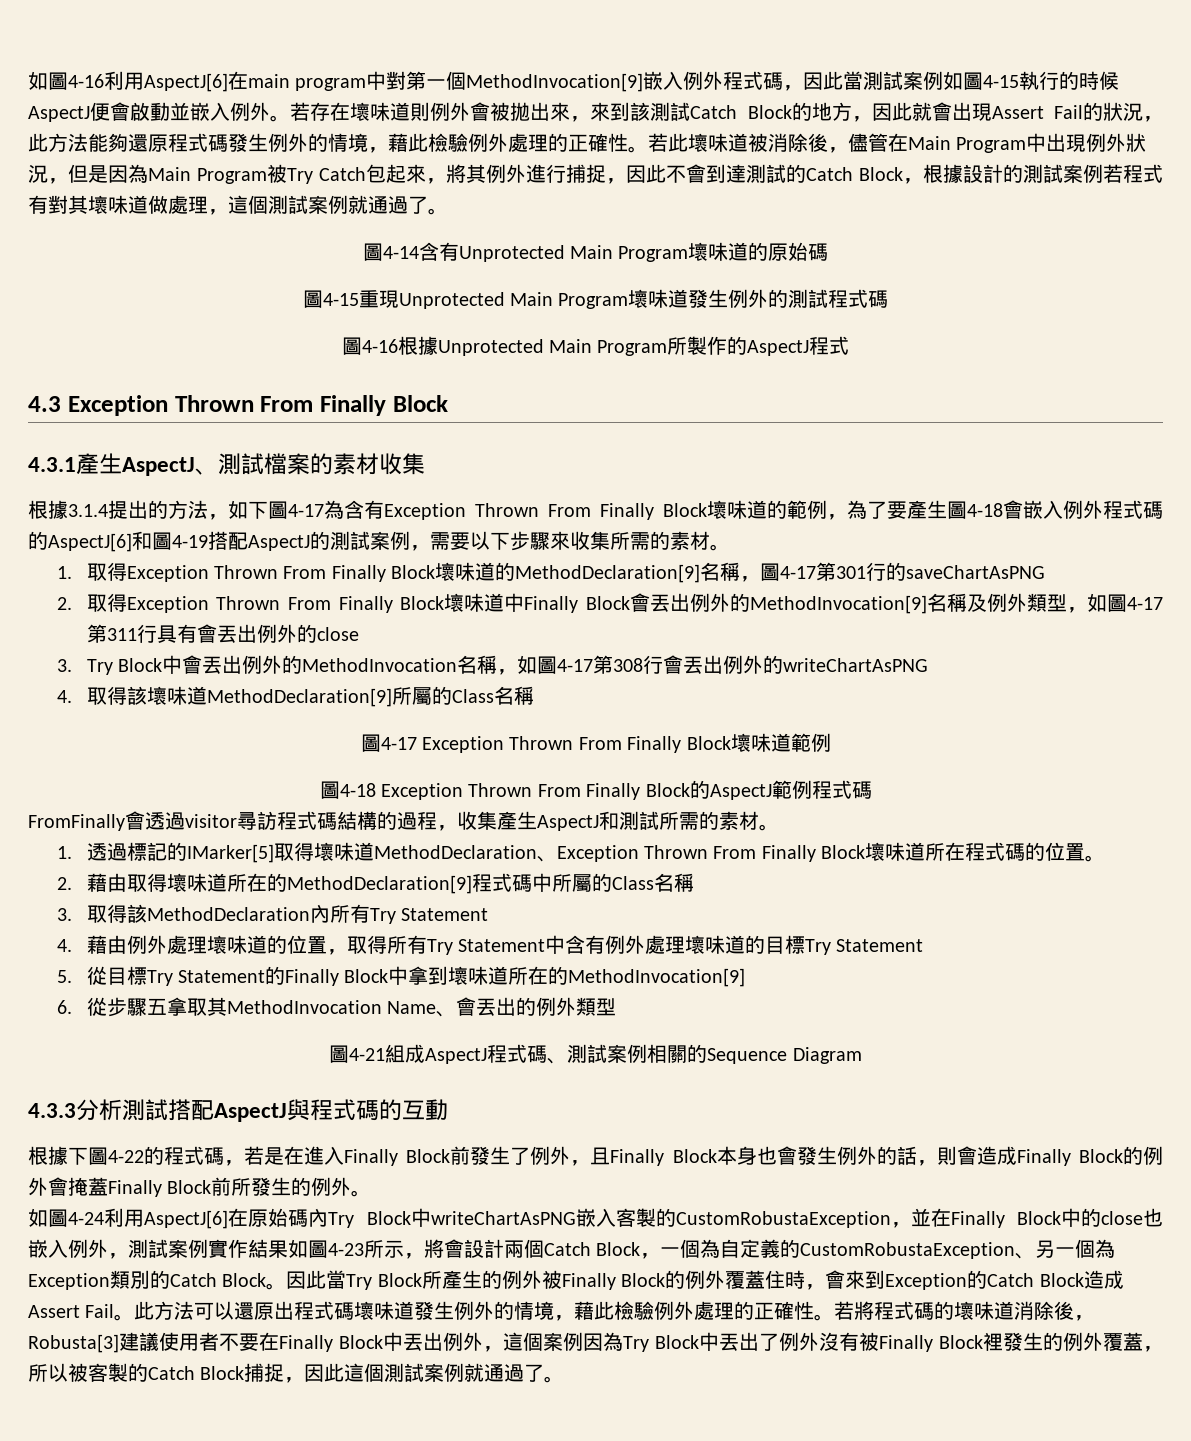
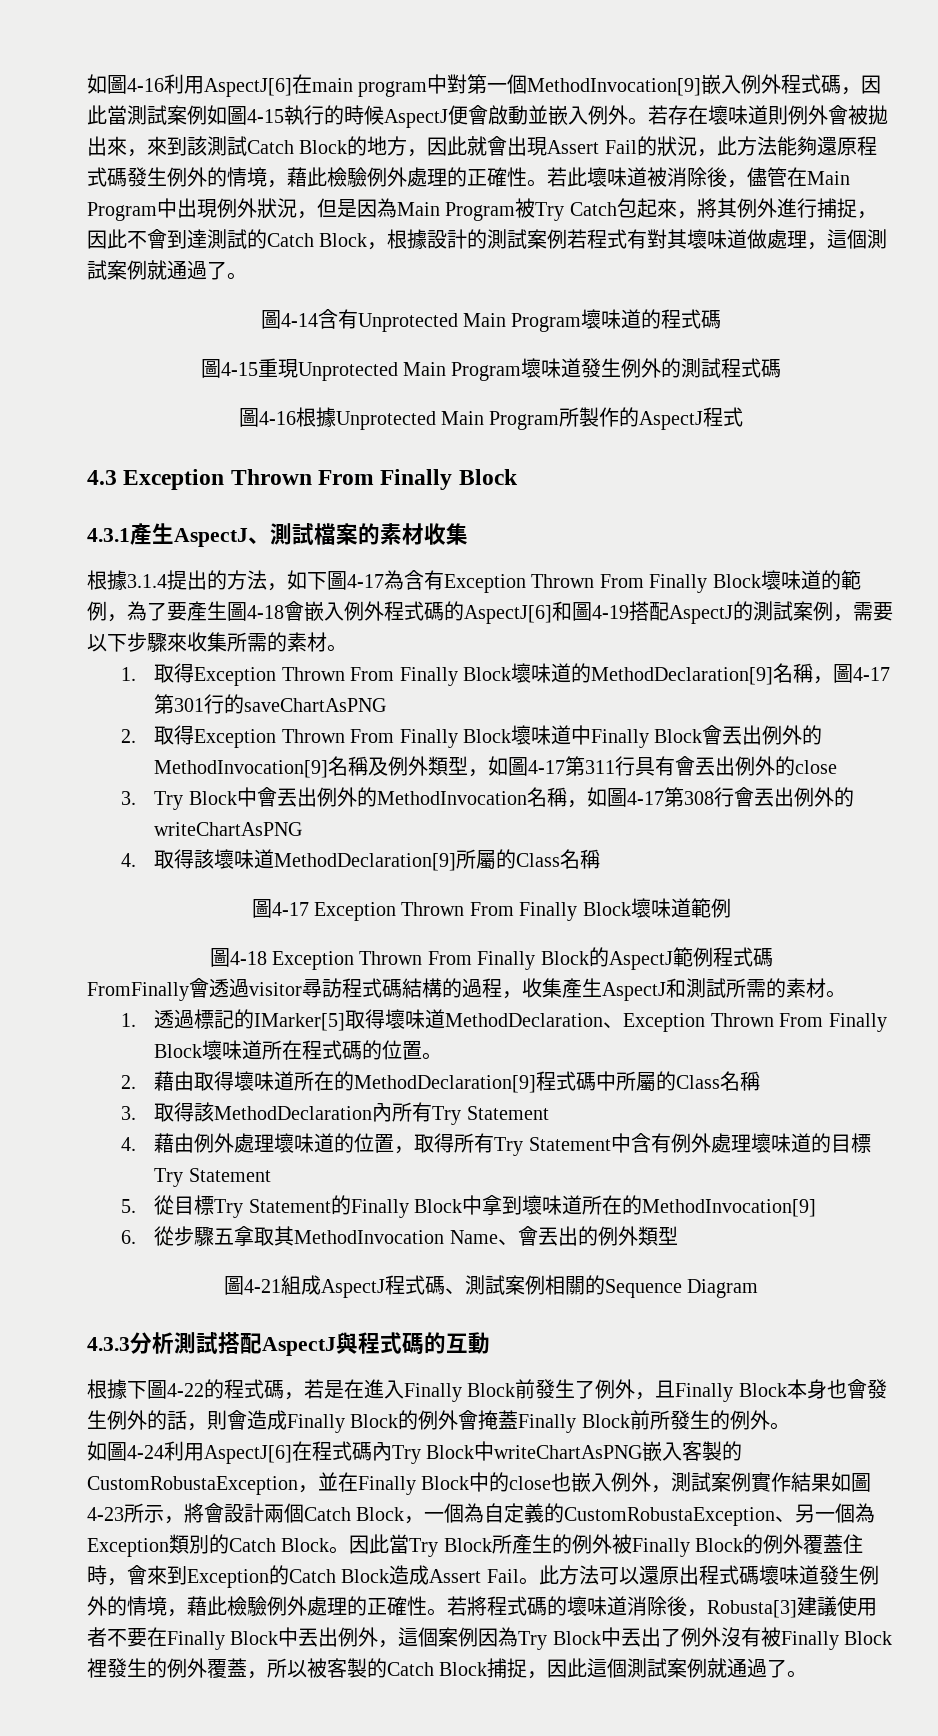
- 圖4-14含有Unprotected Main Program壞味道的原始碼
+ 圖4-14含有Unprotected Main Program壞味道的程式碼
- 如圖4-24利用AspectJ[6]在原始碼內Try Block中writeChartAsPNG嵌入客製的CustomRobustaException，並在Finally Block中的close也嵌入例外，測試案例實作結果如圖4-23所示，將會設計兩個Catch Block，一個為自定義的CustomRobustaException、另一個為Exception類別的Catch Block。
+ 如圖4-24利用AspectJ[6]在程式碼內Try Block中writeChartAsPNG嵌入客製的CustomRobustaException，並在Finally Block中的close也嵌入例外，測試案例實作結果如圖4-23所示，將會設計兩個Catch Block，一個為自定義的CustomRobustaException、另一個為Exception類別的Catch Block。

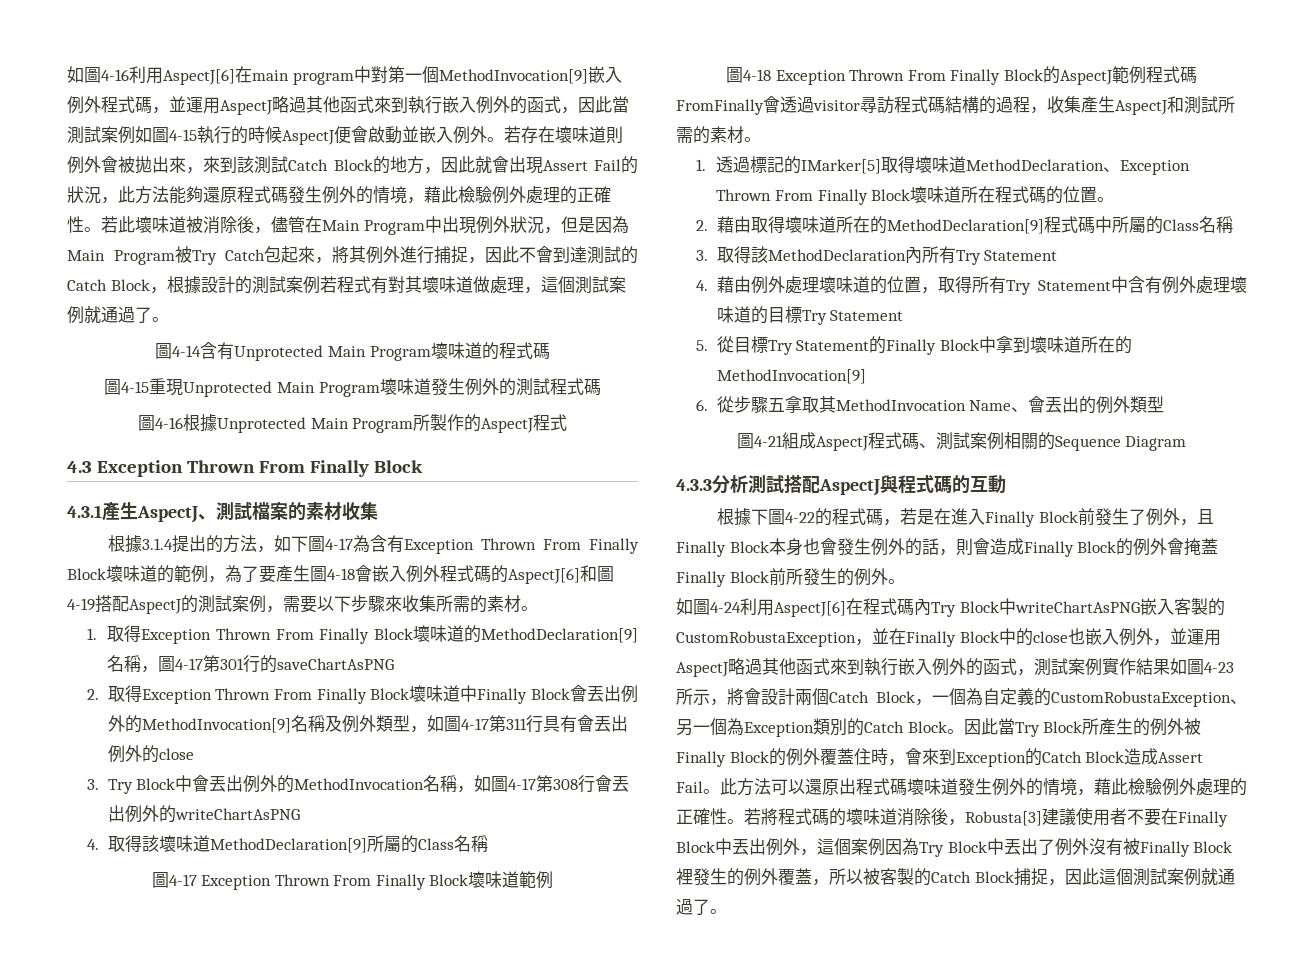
- 如圖4-16利用AspectJ[6]在main program中對第一個MethodInvocation[9]嵌入例外程式碼，因此當測試案例如圖4-15執行的時候AspectJ便會啟動並嵌入例外。
+ 如圖4-16利用AspectJ[6]在main program中對第一個MethodInvocation[9]嵌入例外程式碼，並運用AspectJ略過其他函式來到執行嵌入例外的函式，因此當測試案例如圖4-15執行的時候AspectJ便會啟動並嵌入例外。
- 如圖4-24利用AspectJ[6]在程式碼內Try Block中writeChartAsPNG嵌入客製的CustomRobustaException，並在Finally Block中的close也嵌入例外，測試案例實作結果如圖4-23所示，將會設計兩個Catch Block，一個為自定義的CustomRobustaException、另一個為Exception類別的Catch Block。
+ 如圖4-24利用AspectJ[6]在程式碼內Try Block中writeChartAsPNG嵌入客製的CustomRobustaException，並在Finally Block中的close也嵌入例外，並運用AspectJ略過其他函式來到執行嵌入例外的函式，測試案例實作結果如圖4-23所示，將會設計兩個Catch Block，一個為自定義的CustomRobustaException、另一個為Exception類別的Catch Block。

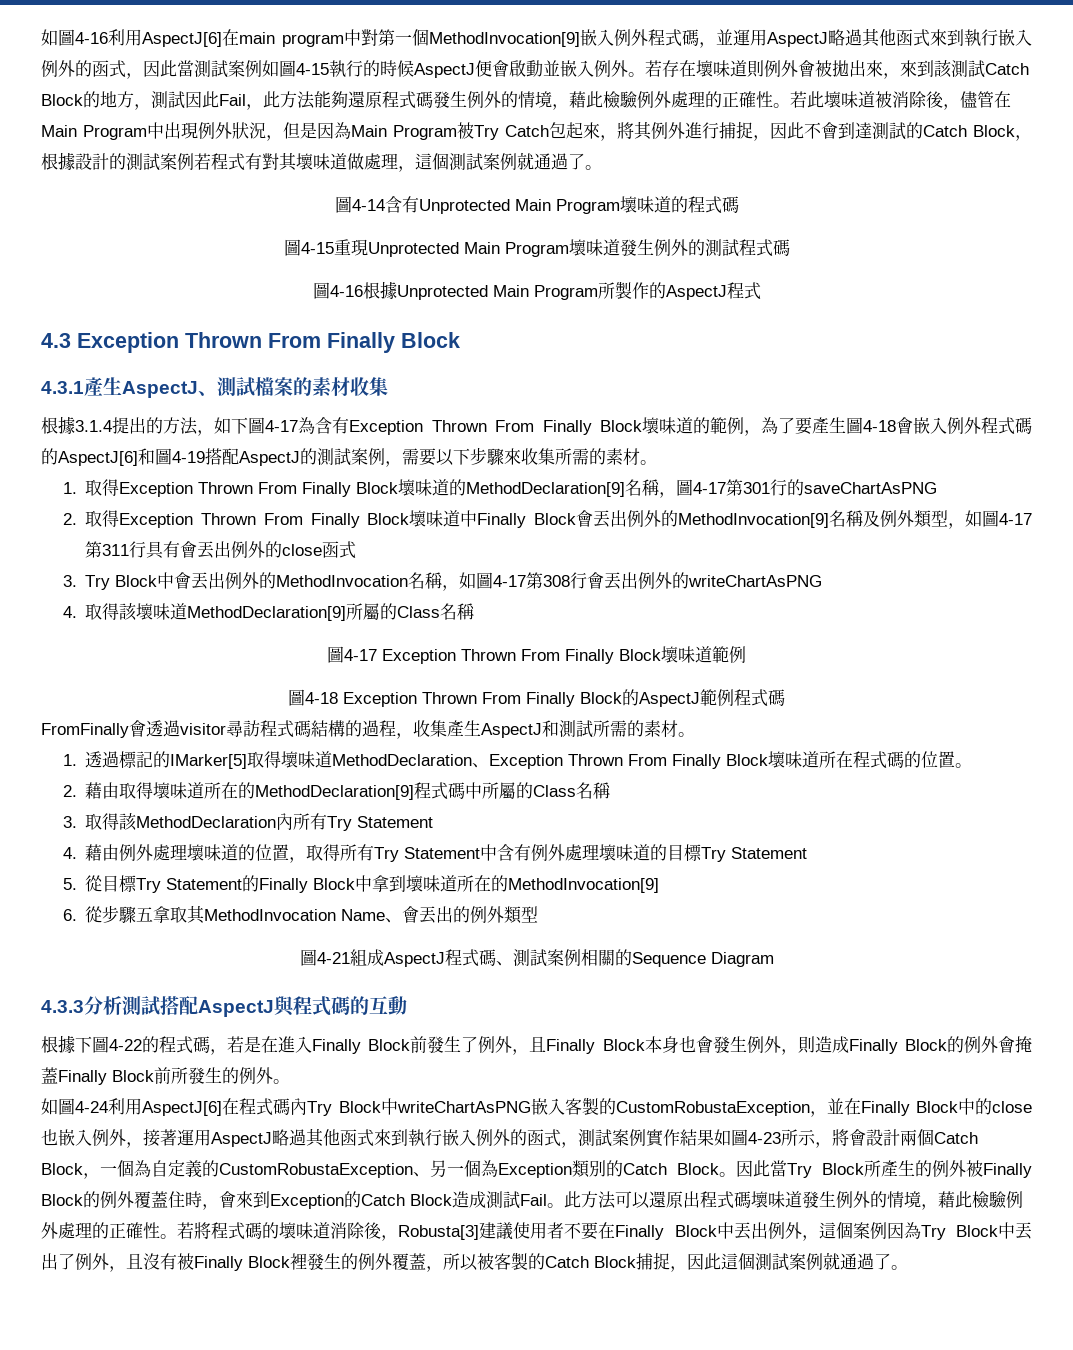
- 若存在壞味道則例外會被拋出來，來到該測試Catch Block的地方，因此就會出現Assert Fail的狀況，此方法能夠還原程式碼發生例外的情境，藉此檢驗例外處理的正確性。
+ 若存在壞味道則例外會被拋出來，來到該測試Catch Block的地方，測試因此Fail，此方法能夠還原程式碼發生例外的情境，藉此檢驗例外處理的正確性。
- 2.取得Exception Thrown From Finally Block壞味道中Finally Block會丟出例外的MethodInvocation[9]名稱及例外類型，如圖4-17第311行具有會丟出例外的close
+ 2.取得Exception Thrown From Finally Block壞味道中Finally Block會丟出例外的MethodInvocation[9]名稱及例外類型，如圖4-17第311行具有會丟出例外的close函式
- 根據下圖4-22的程式碼，若是在進入Finally Block前發生了例外，且Finally Block本身也會發生例外的話，則會造成Finally Block的例外會掩蓋Finally Block前所發生的例外。
+ 根據下圖4-22的程式碼，若是在進入Finally Block前發生了例外，且Finally Block本身也會發生例外，則造成Finally Block的例外會掩蓋Finally Block前所發生的例外。
- 如圖4-24利用AspectJ[6]在程式碼內Try Block中writeChartAsPNG嵌入客製的CustomRobustaException，並在Finally Block中的close也嵌入例外，並運用AspectJ略過其他函式來到執行嵌入例外的函式，測試案例實作結果如圖4-23所示，將會設計兩個Catch Block，一個為自定義的CustomRobustaException、另一個為Exception類別的Catch Block。
+ 如圖4-24利用AspectJ[6]在程式碼內Try Block中writeChartAsPNG嵌入客製的CustomRobustaException，並在Finally Block中的close也嵌入例外，接著運用AspectJ略過其他函式來到執行嵌入例外的函式，測試案例實作結果如圖4-23所示，將會設計兩個Catch Block，一個為自定義的CustomRobustaException、另一個為Exception類別的Catch Block。
- 因此當Try Block所產生的例外被Finally Block的例外覆蓋住時，會來到Exception的Catch Block造成Assert Fail。
+ 因此當Try Block所產生的例外被Finally Block的例外覆蓋住時，會來到Exception的Catch Block造成測試Fail。
- 若將程式碼的壞味道消除後，Robusta[3]建議使用者不要在Finally Block中丟出例外，這個案例因為Try Block中丟出了例外沒有被Finally Block裡發生的例外覆蓋，所以被客製的Catch Block捕捉，因此這個測試案例就通過了。
+ 若將程式碼的壞味道消除後，Robusta[3]建議使用者不要在Finally Block中丟出例外，這個案例因為Try Block中丟出了例外，且沒有被Finally Block裡發生的例外覆蓋，所以被客製的Catch Block捕捉，因此這個測試案例就通過了。

